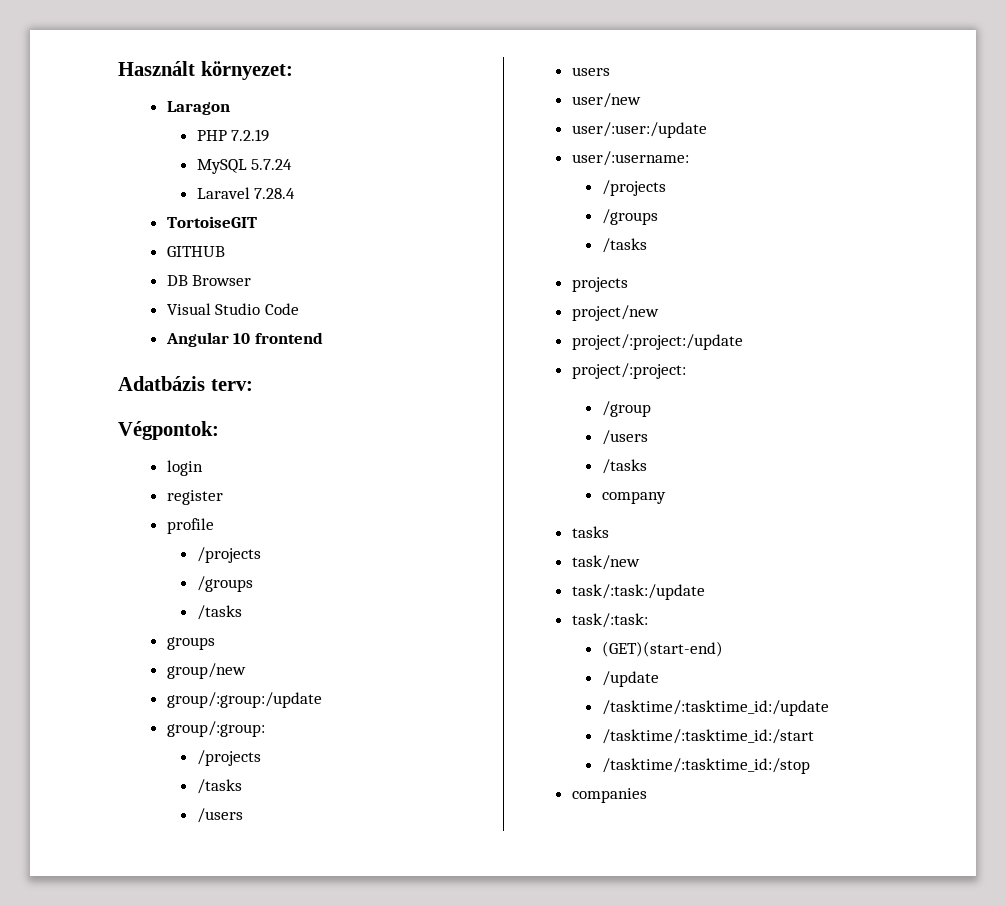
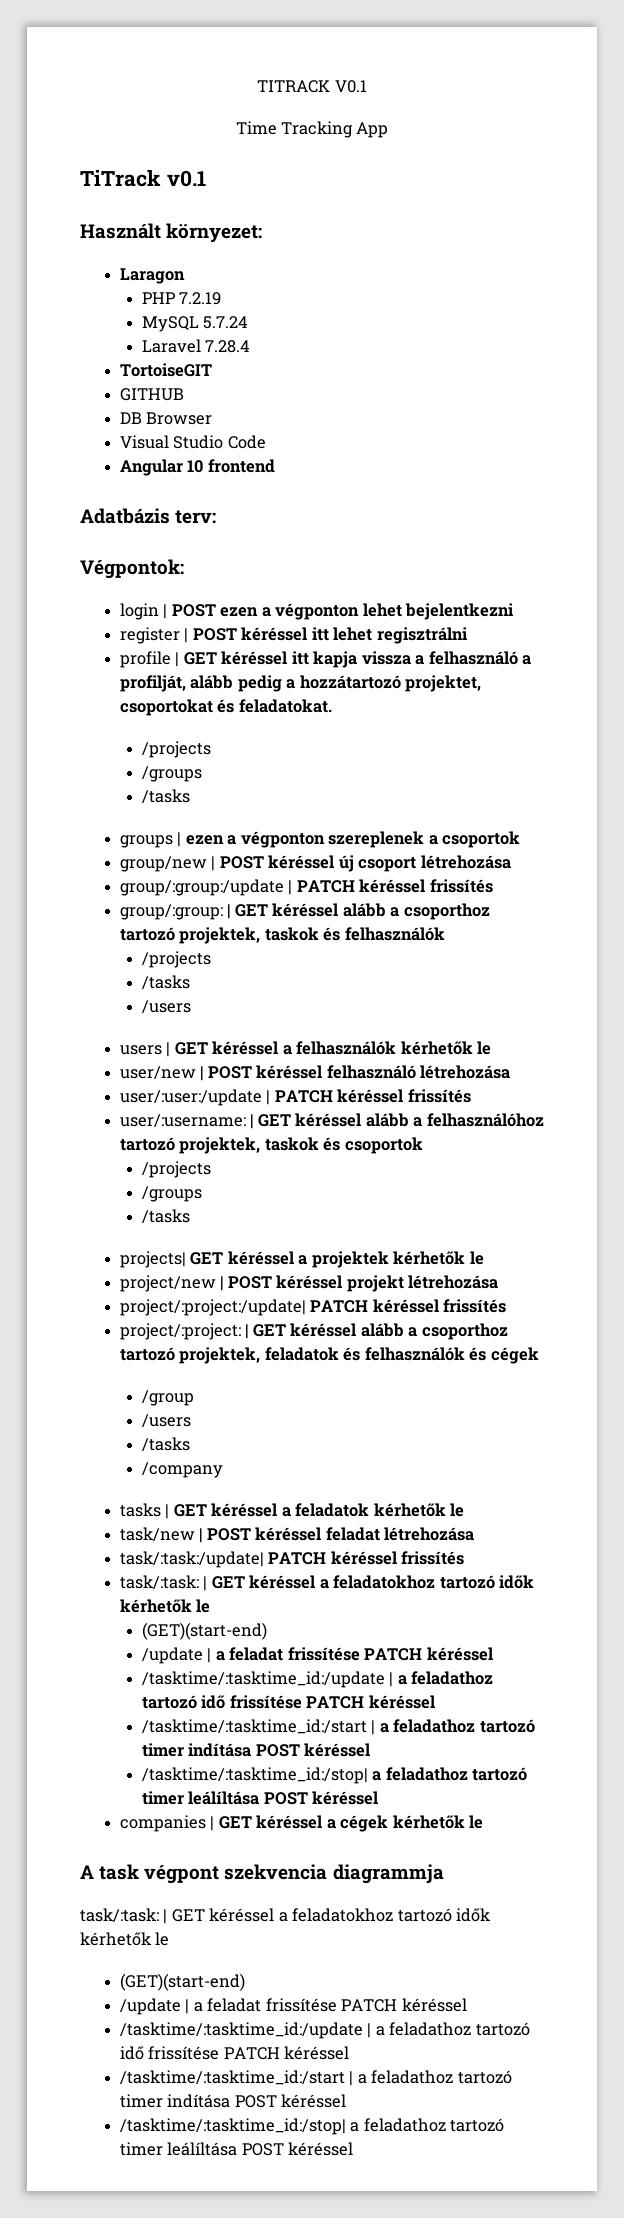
+ TITRACK V0.1
+ Time Tracking App
+ TiTrack v0.1
- login
- register
- profile
+ login | POST ezen a végponton lehet bejelentkezni
+ register | POST kéréssel itt lehet regisztrálni
+ profile | GET kéréssel itt kapja vissza a felhasználó a profilját, alább pedig a hozzátartozó projektet, csoportokat és feladatokat.
  /projects
  /groups
  /tasks
- groups
- group/new
- group/:group:/update
- group/:group:
+ groups | ezen a végponton szereplenek a csoportok
+ group/new | POST kéréssel új csoport létrehozása
+ group/:group:/update | PATCH kéréssel frissítés
+ group/:group: | GET kéréssel alább a csoporthoz tartozó projektek, taskok és felhasználók
  /projects
  /tasks
  /users
- users
- user/new
- user/:user:/update
- user/:username:
+ users | GET kéréssel a felhasználók kérhetők le
+ user/new | POST kéréssel felhasználó létrehozása
+ user/:user:/update | PATCH kéréssel frissítés
+ user/:username: | GET kéréssel alább a felhasználóhoz tartozó projektek, taskok és csoportok
  /projects
  /groups
  /tasks
- projects
- project/new
- project/:project:/update
- project/:project:
+ projects| GET kéréssel a projektek kérhetők le
+ project/new | POST kéréssel projekt létrehozása
+ project/:project:/update| PATCH kéréssel frissítés
+ project/:project: | GET kéréssel alább a csoporthoz tartozó projektek, feladatok és felhasználók és cégek
- company
+ /company
- tasks
- task/new
- task/:task:/update
- task/:task:
+ tasks | GET kéréssel a feladatok kérhetők le
+ task/new | POST kéréssel feladat létrehozása
+ task/:task:/update| PATCH kéréssel frissítés
+ task/:task: | GET kéréssel a feladatokhoz tartozó idők kérhetők le
  (GET)(start-end)
- /update
- /tasktime/:tasktime_id:/update
- /tasktime/:tasktime_id:/start
- /tasktime/:tasktime_id:/stop
- companies
+ /update | a feladat frissítése PATCH kéréssel
+ /tasktime/:tasktime_id:/update | a feladathoz tartozó idő frissítése PATCH kéréssel
+ /tasktime/:tasktime_id:/start | a feladathoz tartozó timer indítása POST kéréssel
+ /tasktime/:tasktime_id:/stop| a feladathoz tartozó timer leálíltása POST kéréssel
+ companies | GET kéréssel a cégek kérhetők le
+ A task végpont szekvencia diagrammja
+ task/:task: | GET kéréssel a feladatokhoz tartozó idők kérhetők le
+ (GET)(start-end)
+ /update | a feladat frissítése PATCH kéréssel
+ /tasktime/:tasktime_id:/update | a feladathoz tartozó idő frissítése PATCH kéréssel
+ /tasktime/:tasktime_id:/start | a feladathoz tartozó timer indítása POST kéréssel
+ /tasktime/:tasktime_id:/stop| a feladathoz tartozó timer leálíltása POST kéréssel

